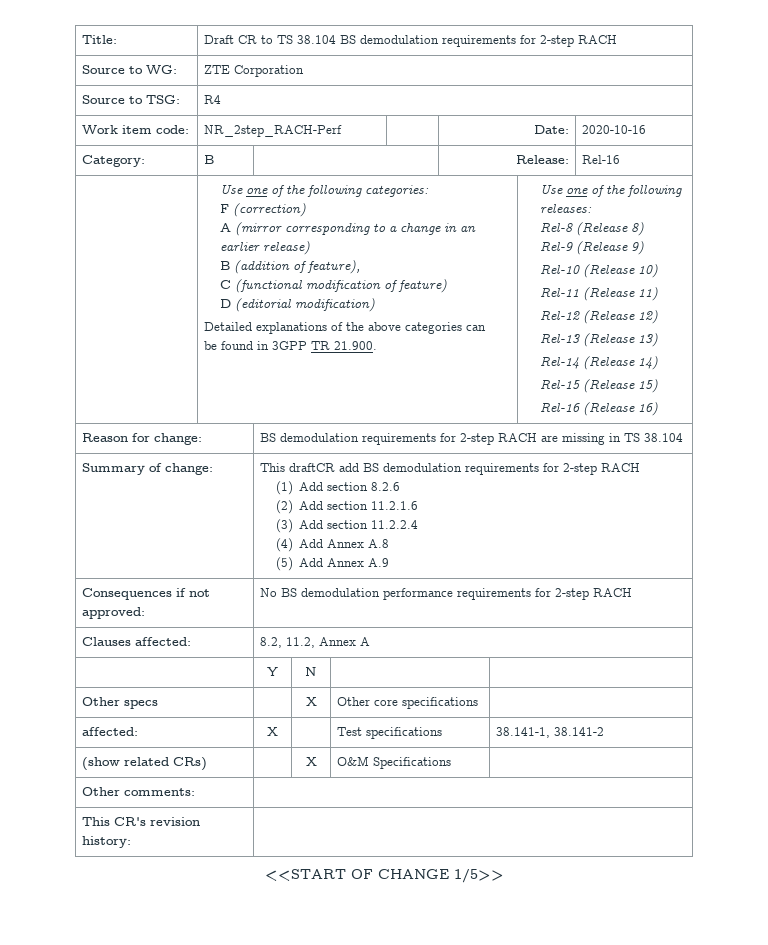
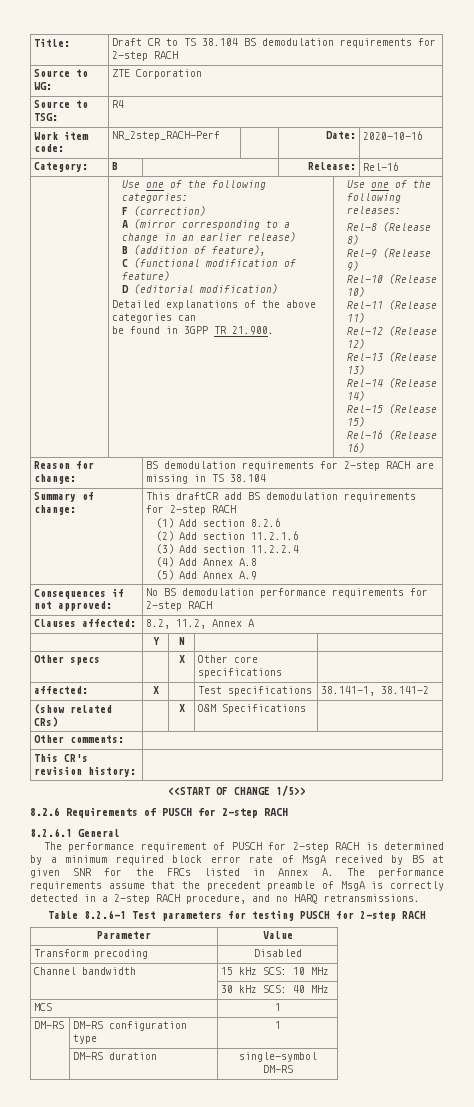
+ 8.2.6 Requirements of PUSCH for 2-step RACH
+ 8.2.6.1 General
+ The performance requirement of PUSCH for 2-step RACH is determined by a minimum required block error rate of MsgA received by BS at given SNR for the FRCs listed in Annex A. The performance requirements assume that the precedent preamble of MsgA is correctly detected in a 2-step RACH procedure, and no HARQ retransmissions.
+ Table 8.2.6-1 Test parameters for testing PUSCH for 2-step RACH
+ Parameter | Value
+ Transform precoding | Disabled
+ Channel bandwidth | 15 kHz SCS: 10 MHz
+ | 30 kHz SCS: 40 MHz
+ MCS | 1
+ DM-RS | DM-RS configuration type | 1
+ | DM-RS duration | single-symbol DM-RS

